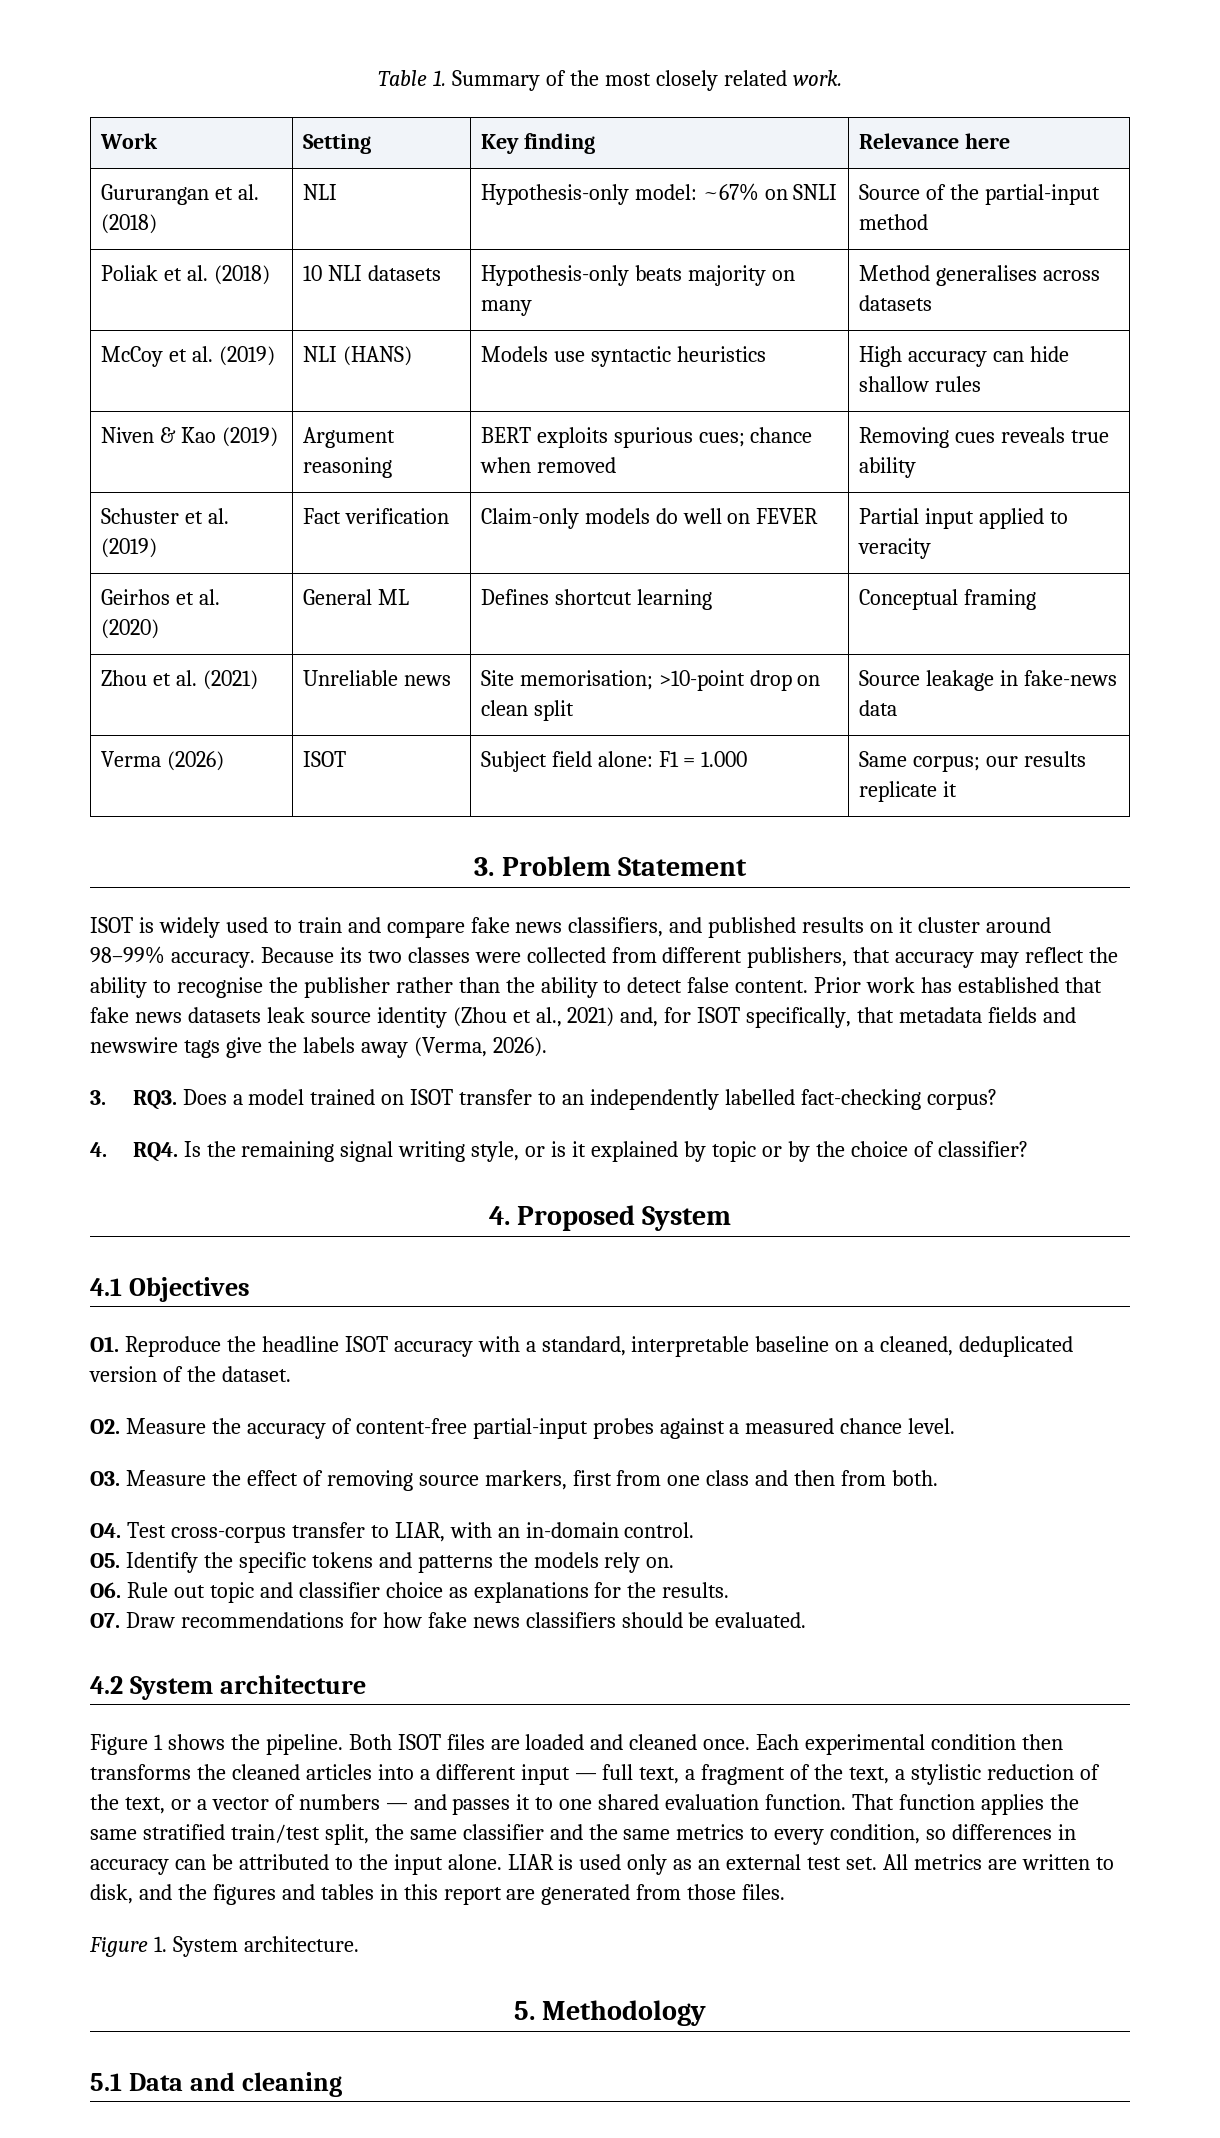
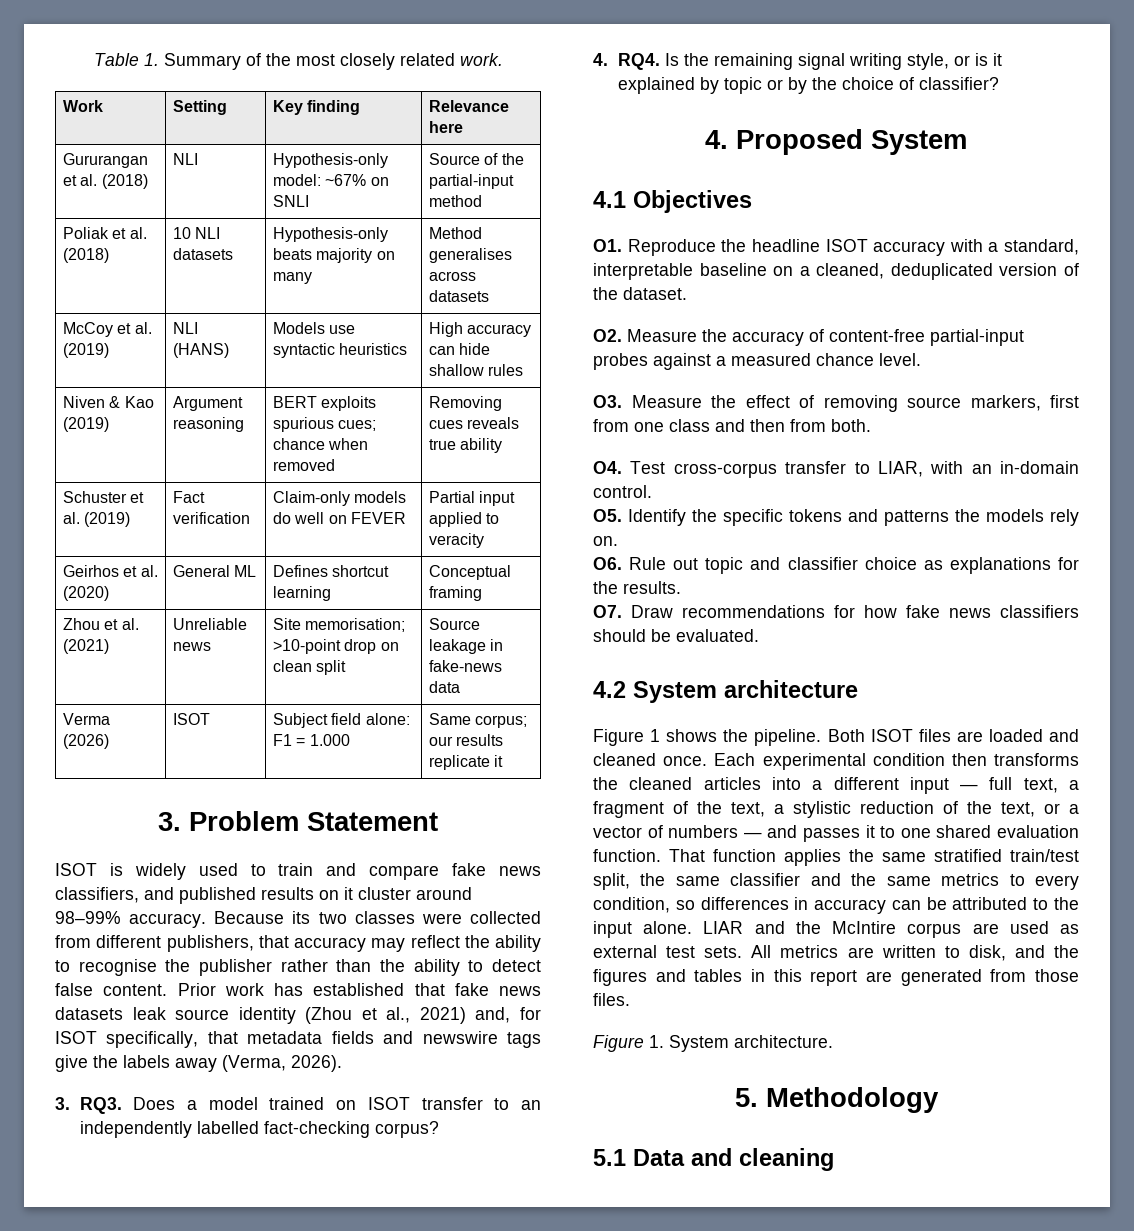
- LIAR is used only as an external test set.
+ LIAR and the McIntire corpus are used as external test sets.

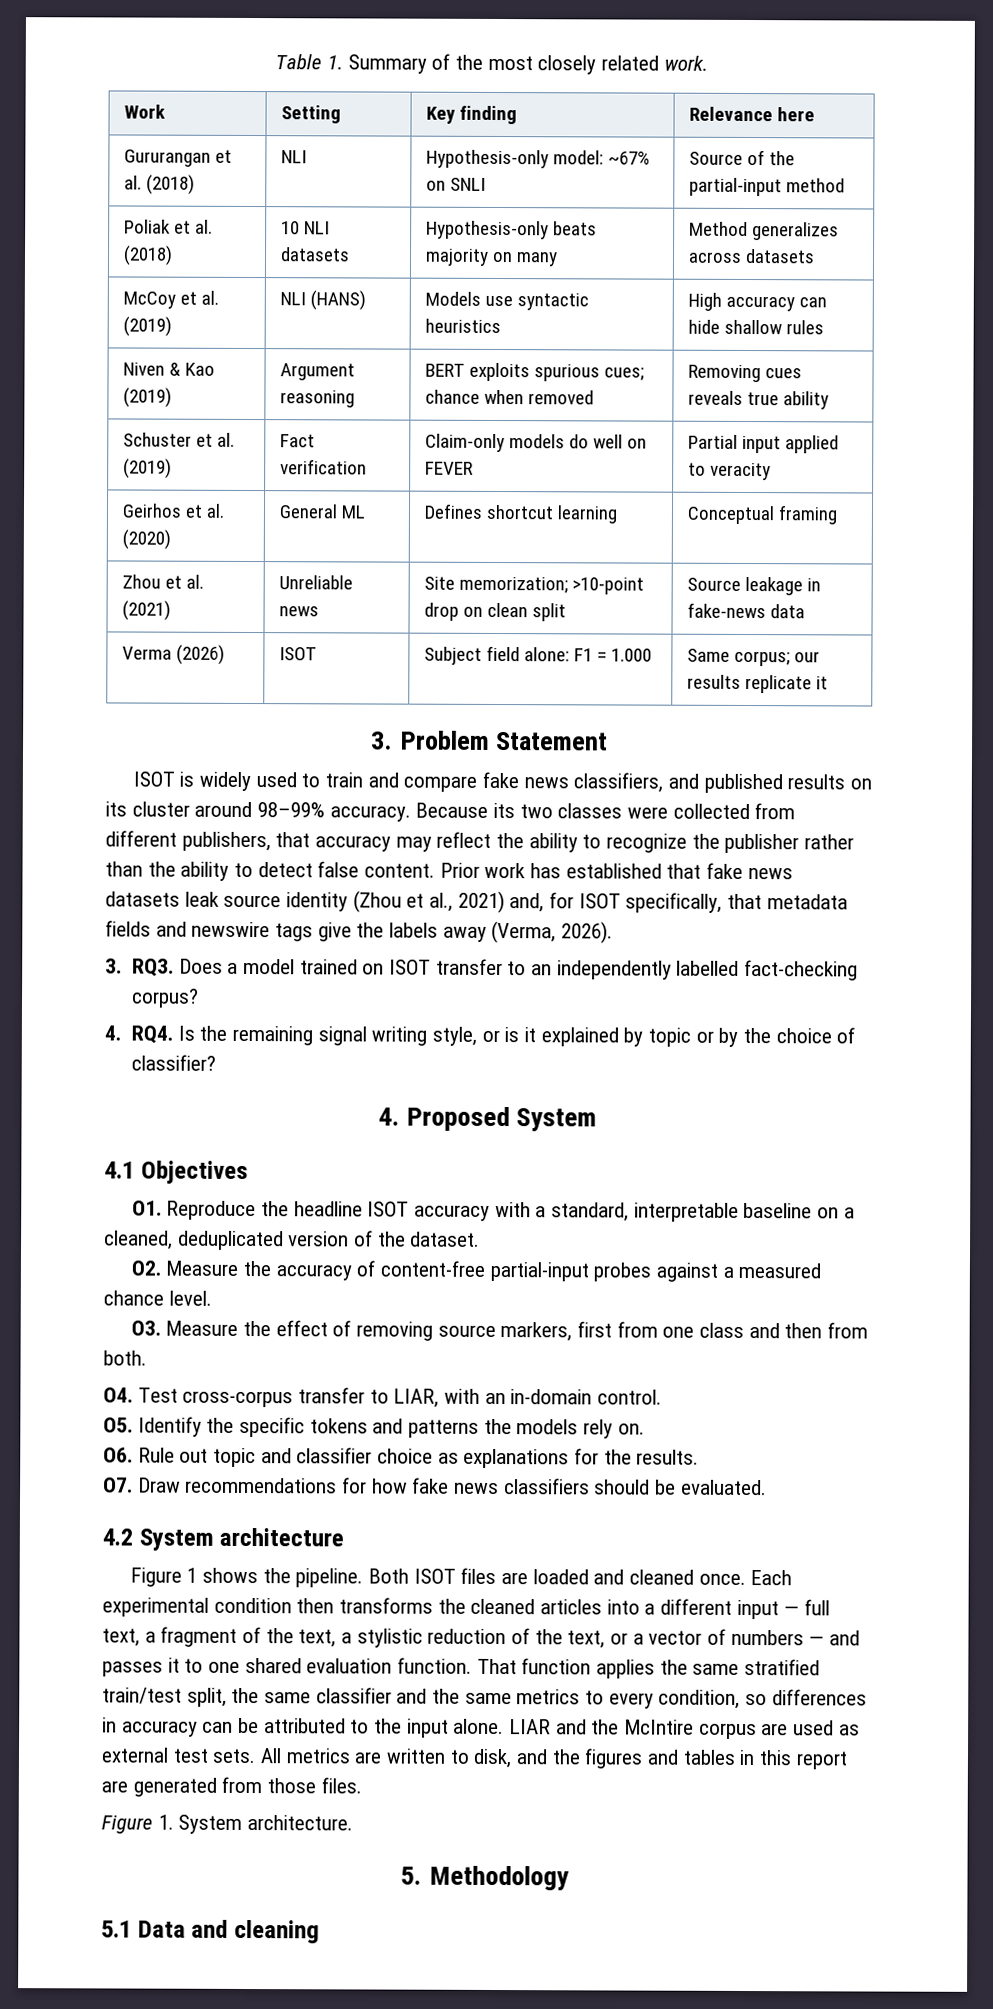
- Poliak et al. (2018) | 10 NLI datasets | Hypothesis-only beats majority on many | Method generalises across datasets
+ Poliak et al. (2018) | 10 NLI datasets | Hypothesis-only beats majority on many | Method generalizes across datasets
- Zhou et al. (2021) | Unreliable news | Site memorisation; >10-point drop on clean split | Source leakage in fake-news data
+ Zhou et al. (2021) | Unreliable news | Site memorization; >10-point drop on clean split | Source leakage in fake-news data
- ISOT is widely used to train and compare fake news classifiers, and published results on it cluster around 98–99% accuracy.
+ ISOT is widely used to train and compare fake news classifiers, and published results on its cluster around 98–99% accuracy.
- Because its two classes were collected from different publishers, that accuracy may reflect the ability to recognise the publisher rather than the ability to detect false content.
+ Because its two classes were collected from different publishers, that accuracy may reflect the ability to recognize the publisher rather than the ability to detect false content.

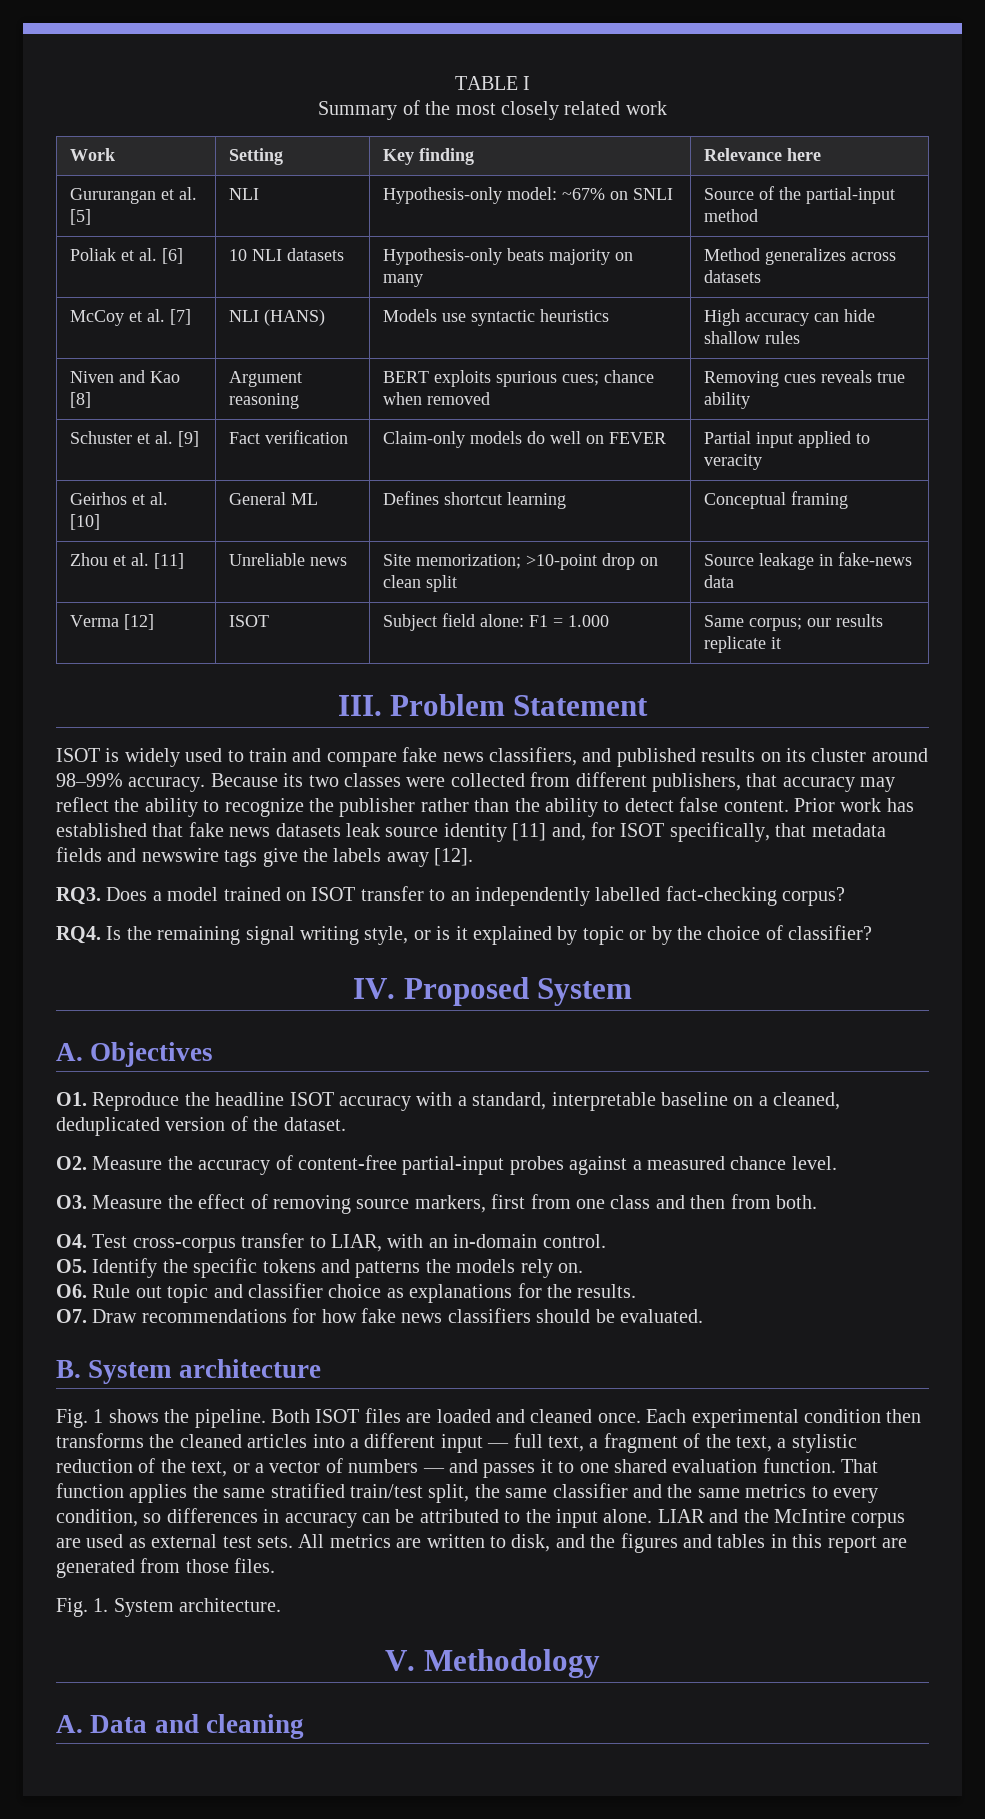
- Table 1. Summary of the most closely related work.
+ TABLE I
+ Summary of the most closely related work
- Gururangan et al. (2018) | NLI | Hypothesis-only model: ~67% on SNLI | Source of the partial-input method
+ Gururangan et al. [5] | NLI | Hypothesis-only model: ~67% on SNLI | Source of the partial-input method
- Poliak et al. (2018) | 10 NLI datasets | Hypothesis-only beats majority on many | Method generalizes across datasets
+ Poliak et al. [6] | 10 NLI datasets | Hypothesis-only beats majority on many | Method generalizes across datasets
- McCoy et al. (2019) | NLI (HANS) | Models use syntactic heuristics | High accuracy can hide shallow rules
+ McCoy et al. [7] | NLI (HANS) | Models use syntactic heuristics | High accuracy can hide shallow rules
- Niven & Kao (2019) | Argument reasoning | BERT exploits spurious cues; chance when removed | Removing cues reveals true ability
+ Niven and Kao [8] | Argument reasoning | BERT exploits spurious cues; chance when removed | Removing cues reveals true ability
- Schuster et al. (2019) | Fact verification | Claim-only models do well on FEVER | Partial input applied to veracity
+ Schuster et al. [9] | Fact verification | Claim-only models do well on FEVER | Partial input applied to veracity
- Geirhos et al. (2020) | General ML | Defines shortcut learning | Conceptual framing
+ Geirhos et al. [10] | General ML | Defines shortcut learning | Conceptual framing
- Zhou et al. (2021) | Unreliable news | Site memorization; >10-point drop on clean split | Source leakage in fake-news data
+ Zhou et al. [11] | Unreliable news | Site memorization; >10-point drop on clean split | Source leakage in fake-news data
- Verma (2026) | ISOT | Subject field alone: F1 = 1.000 | Same corpus; our results replicate it
+ Verma [12] | ISOT | Subject field alone: F1 = 1.000 | Same corpus; our results replicate it
- 3. Problem Statement
+ III. Problem Statement
- Prior work has established that fake news datasets leak source identity (Zhou et al., 2021) and, for ISOT specifically, that metadata fields and newswire tags give the labels away (Verma, 2026).
- 3. RQ3. Does a model trained on ISOT transfer to an independently labelled fact-checking corpus?
+ Prior work has established that fake news datasets leak source identity [11] and, for ISOT specifically, that metadata fields and newswire tags give the labels away [12].
+ RQ3. Does a model trained on ISOT transfer to an independently labelled fact-checking corpus?
- 4. RQ4. Is the remaining signal writing style, or is it explained by topic or by the choice of classifier?
+ RQ4. Is the remaining signal writing style, or is it explained by topic or by the choice of classifier?
- 4. Proposed System
+ IV. Proposed System
- 4.1 Objectives
+ A. Objectives
- 4.2 System architecture
+ B. System architecture
- Figure 1 shows the pipeline.
+ Fig. 1 shows the pipeline.
- Figure 1. System architecture.
+ Fig. 1. System architecture.
- 5. Methodology
+ V. Methodology
- 5.1 Data and cleaning
+ A. Data and cleaning

